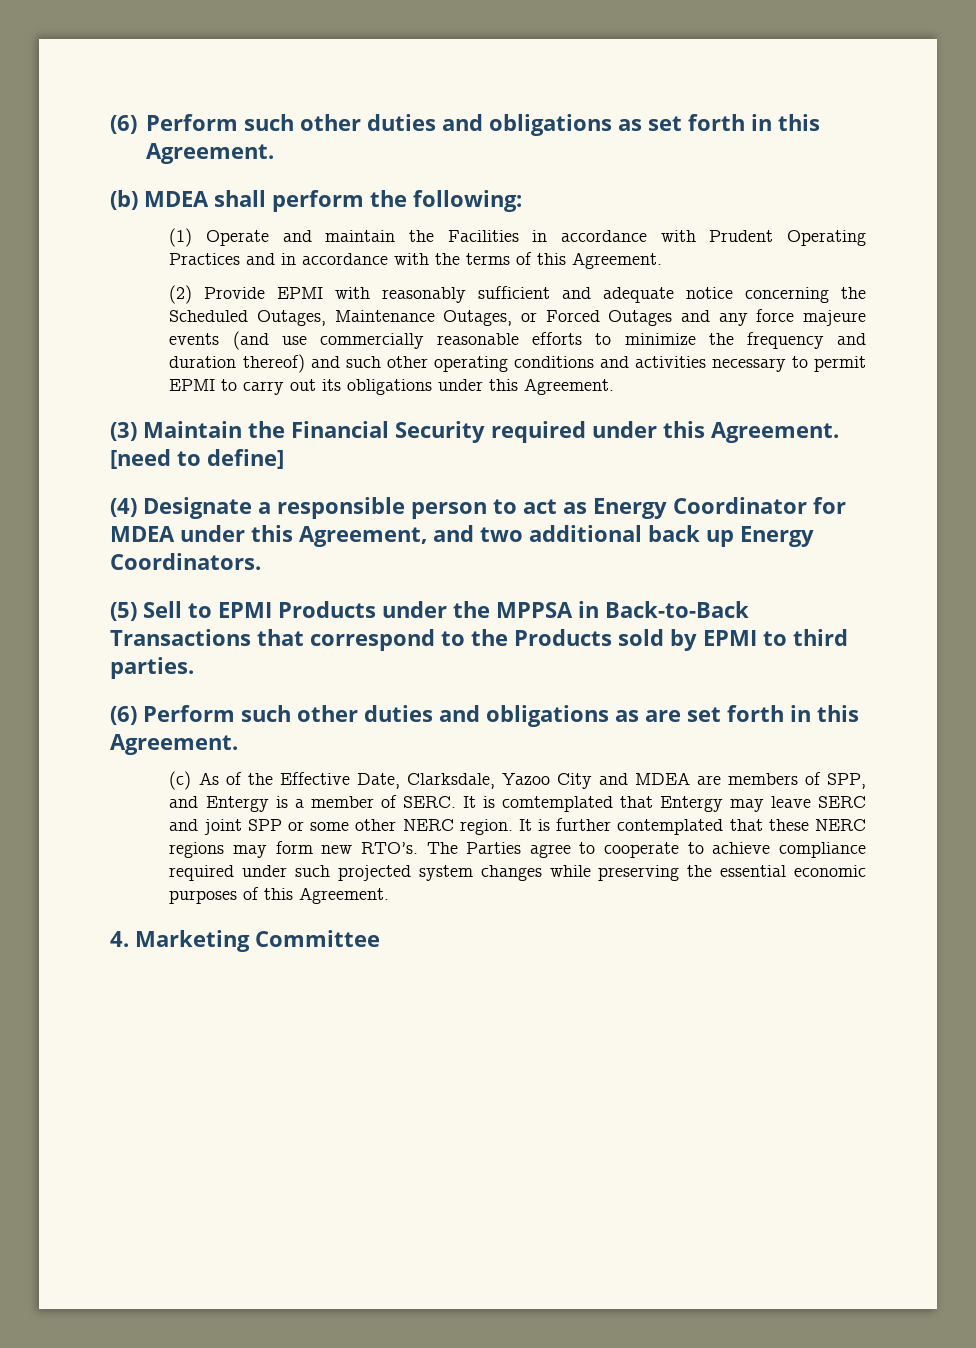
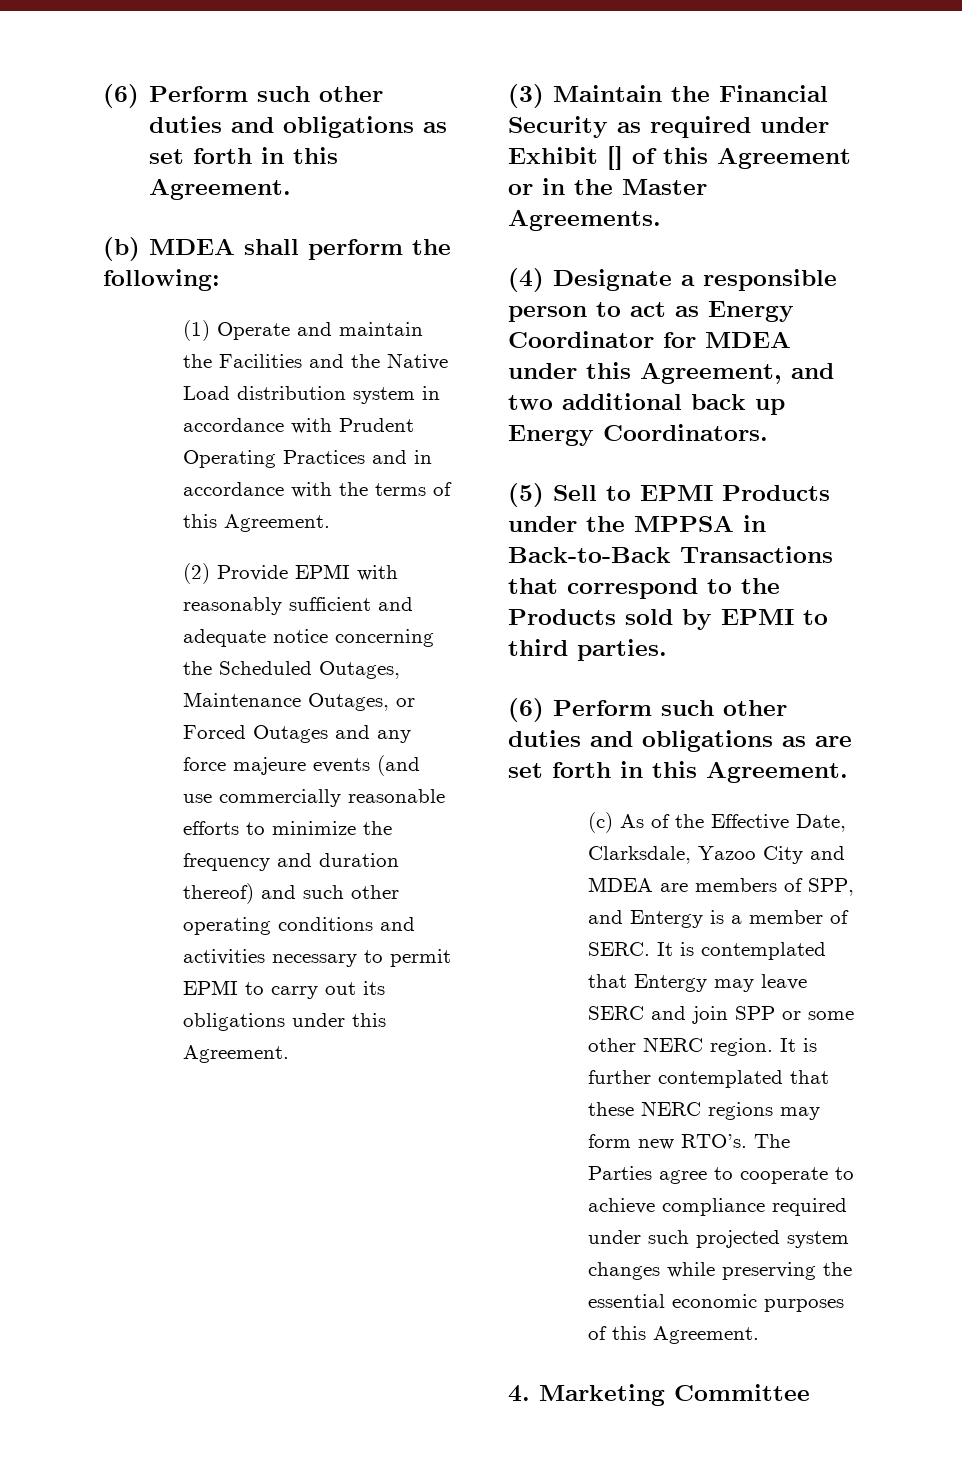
- (1) Operate and maintain the Facilities in accordance with Prudent Operating Practices and in accordance with the terms of this Agreement.
+ (1) Operate and maintain the Facilities and the Native Load distribution system in accordance with Prudent Operating Practices and in accordance with the terms of this Agreement.
- (3) Maintain the Financial Security required under this Agreement. [need to define]
+ (3) Maintain the Financial Security as required under Exhibit [] of this Agreement or in the Master Agreements.
- It is comtemplated that Entergy may leave SERC and joint SPP or some other NERC region.
+ It is contemplated that Entergy may leave SERC and join SPP or some other NERC region.

